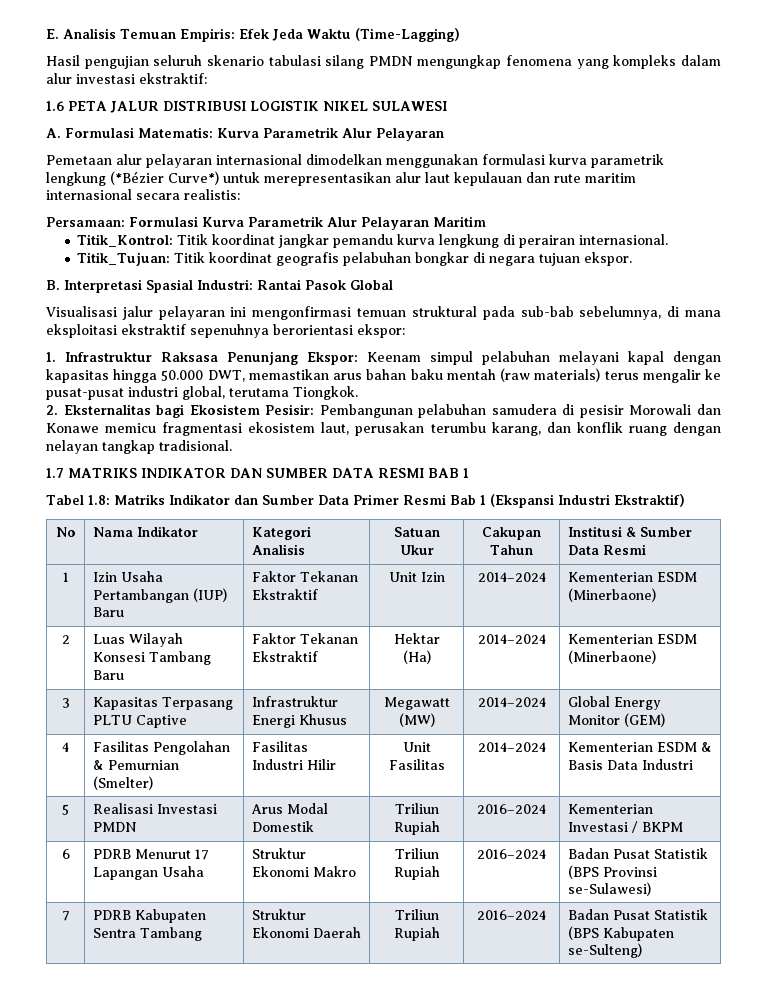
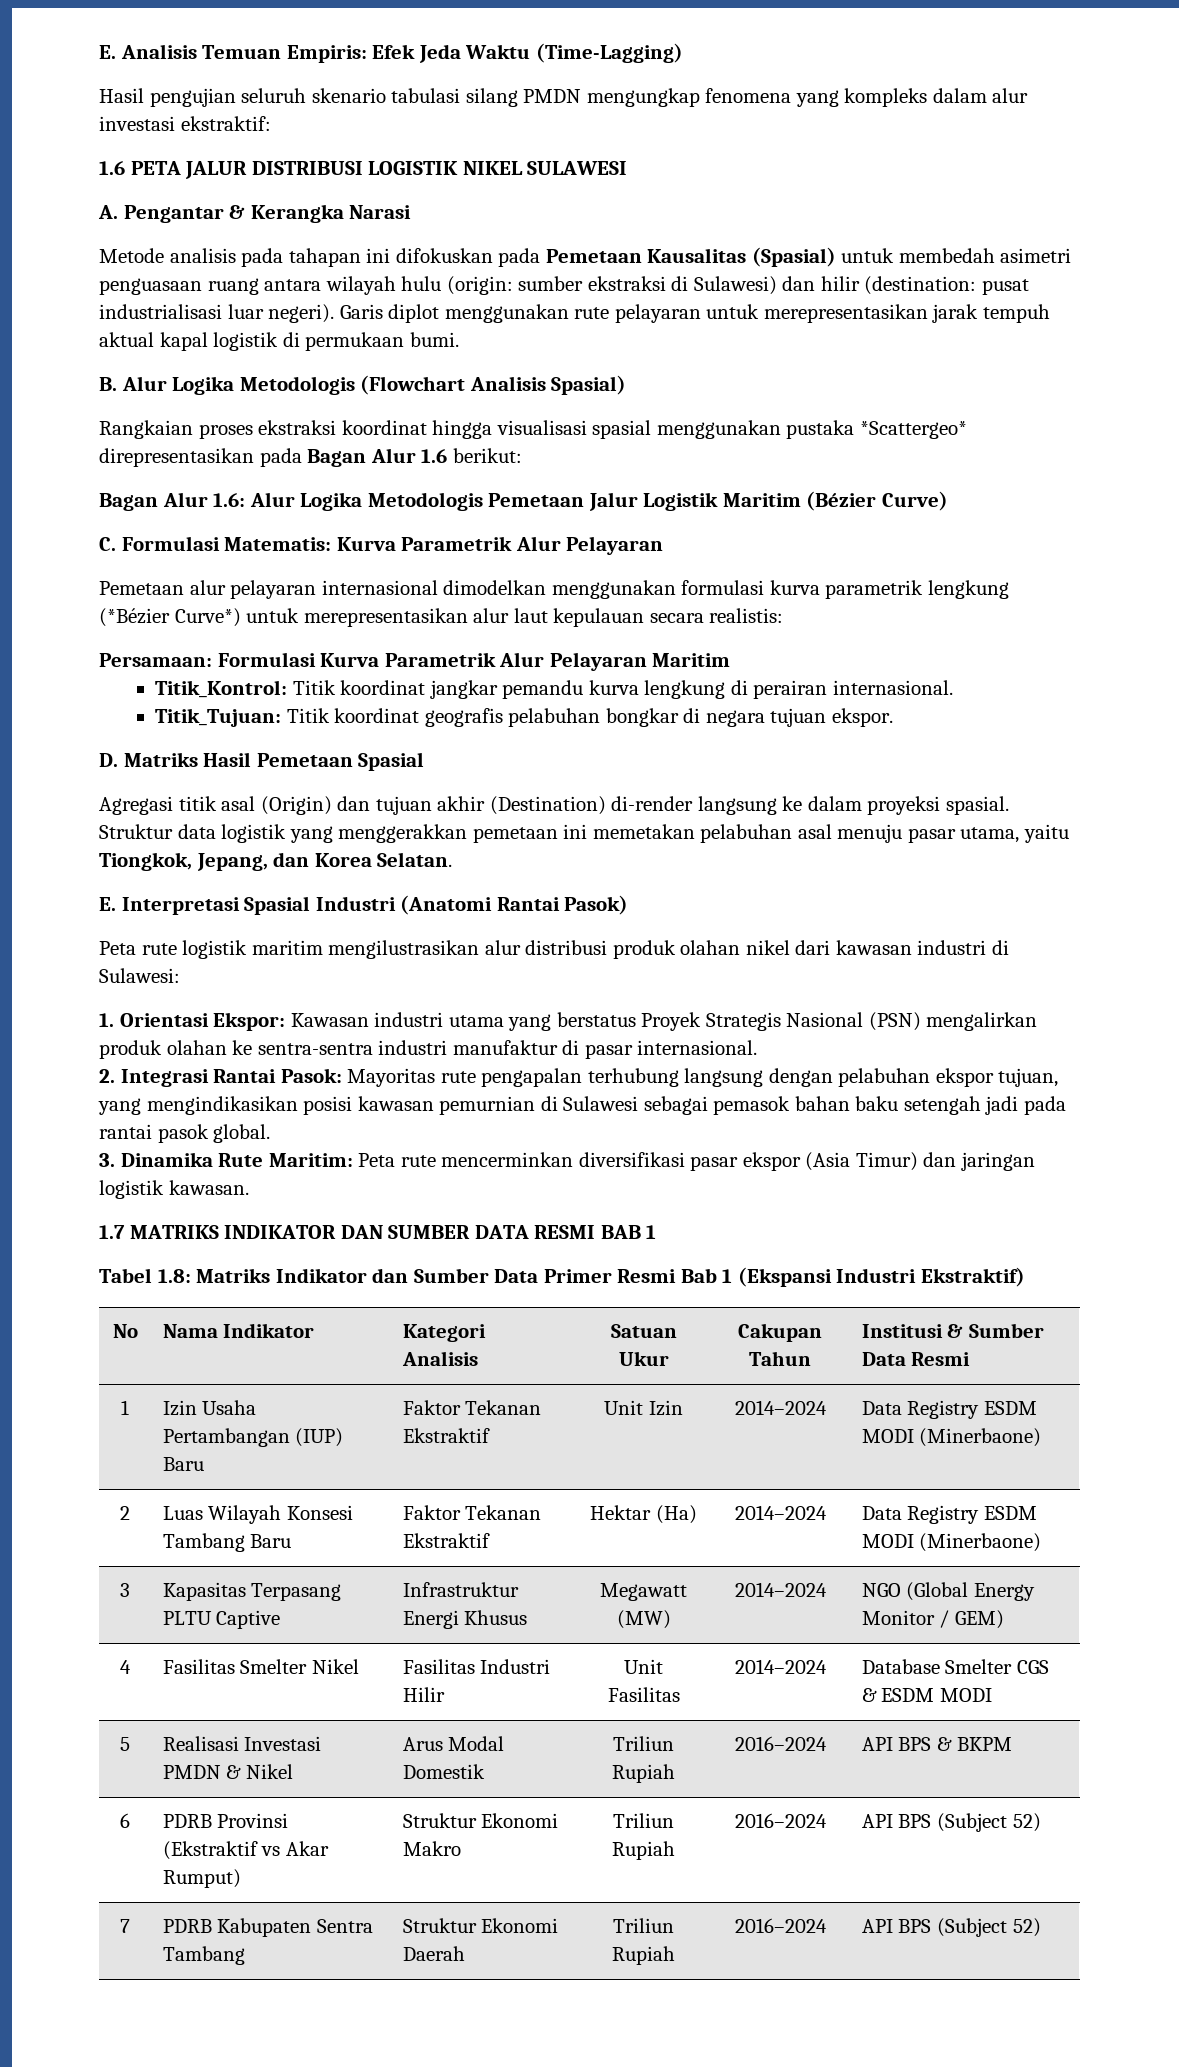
- A. Formulasi Matematis: Kurva Parametrik Alur Pelayaran
+ A. Pengantar & Kerangka Narasi
+ Metode analisis pada tahapan ini difokuskan pada Pemetaan Kausalitas (Spasial) untuk membedah asimetri penguasaan ruang antara wilayah hulu (origin: sumber ekstraksi di Sulawesi) dan hilir (destination: pusat industrialisasi luar negeri). Garis diplot menggunakan rute pelayaran untuk merepresentasikan jarak tempuh aktual kapal logistik di permukaan bumi.
+ B. Alur Logika Metodologis (Flowchart Analisis Spasial)
+ Rangkaian proses ekstraksi koordinat hingga visualisasi spasial menggunakan pustaka *Scattergeo* direpresentasikan pada Bagan Alur 1.6 berikut:
+ Bagan Alur 1.6: Alur Logika Metodologis Pemetaan Jalur Logistik Maritim (Bézier Curve)
+ C. Formulasi Matematis: Kurva Parametrik Alur Pelayaran
- Pemetaan alur pelayaran internasional dimodelkan menggunakan formulasi kurva parametrik lengkung (*Bézier Curve*) untuk merepresentasikan alur laut kepulauan dan rute maritim internasional secara realistis:
+ Pemetaan alur pelayaran internasional dimodelkan menggunakan formulasi kurva parametrik lengkung (*Bézier Curve*) untuk merepresentasikan alur laut kepulauan secara realistis:
- B. Interpretasi Spasial Industri: Rantai Pasok Global
- Visualisasi jalur pelayaran ini mengonfirmasi temuan struktural pada sub-bab sebelumnya, di mana eksploitasi ekstraktif sepenuhnya berorientasi ekspor:
- 1. Infrastruktur Raksasa Penunjang Ekspor: Keenam simpul pelabuhan melayani kapal dengan kapasitas hingga 50.000 DWT, memastikan arus bahan baku mentah (raw materials) terus mengalir ke pusat-pusat industri global, terutama Tiongkok.
- 2. Eksternalitas bagi Ekosistem Pesisir: Pembangunan pelabuhan samudera di pesisir Morowali dan Konawe memicu fragmentasi ekosistem laut, perusakan terumbu karang, dan konflik ruang dengan nelayan tangkap tradisional.
+ D. Matriks Hasil Pemetaan Spasial
+ Agregasi titik asal (Origin) dan tujuan akhir (Destination) di-render langsung ke dalam proyeksi spasial. Struktur data logistik yang menggerakkan pemetaan ini memetakan pelabuhan asal menuju pasar utama, yaitu Tiongkok, Jepang, dan Korea Selatan.
+ E. Interpretasi Spasial Industri (Anatomi Rantai Pasok)
+ Peta rute logistik maritim mengilustrasikan alur distribusi produk olahan nikel dari kawasan industri di Sulawesi:
+ 1. Orientasi Ekspor: Kawasan industri utama yang berstatus Proyek Strategis Nasional (PSN) mengalirkan produk olahan ke sentra-sentra industri manufaktur di pasar internasional.
+ 2. Integrasi Rantai Pasok: Mayoritas rute pengapalan terhubung langsung dengan pelabuhan ekspor tujuan, yang mengindikasikan posisi kawasan pemurnian di Sulawesi sebagai pemasok bahan baku setengah jadi pada rantai pasok global.
+ 3. Dinamika Rute Maritim: Peta rute mencerminkan diversifikasi pasar ekspor (Asia Timur) dan jaringan logistik kawasan.
- 1 | Izin Usaha Pertambangan (IUP) Baru | Faktor Tekanan Ekstraktif | Unit Izin | 2014–2024 | Kementerian ESDM (Minerbaone)
+ 1 | Izin Usaha Pertambangan (IUP) Baru | Faktor Tekanan Ekstraktif | Unit Izin | 2014–2024 | Data Registry ESDM MODI (Minerbaone)
- 2 | Luas Wilayah Konsesi Tambang Baru | Faktor Tekanan Ekstraktif | Hektar (Ha) | 2014–2024 | Kementerian ESDM (Minerbaone)
+ 2 | Luas Wilayah Konsesi Tambang Baru | Faktor Tekanan Ekstraktif | Hektar (Ha) | 2014–2024 | Data Registry ESDM MODI (Minerbaone)
- 3 | Kapasitas Terpasang PLTU Captive | Infrastruktur Energi Khusus | Megawatt (MW) | 2014–2024 | Global Energy Monitor (GEM)
- 4 | Fasilitas Pengolahan & Pemurnian (Smelter) | Fasilitas Industri Hilir | Unit Fasilitas | 2014–2024 | Kementerian ESDM & Basis Data Industri
+ 3 | Kapasitas Terpasang PLTU Captive | Infrastruktur Energi Khusus | Megawatt (MW) | 2014–2024 | NGO (Global Energy Monitor / GEM)
+ 4 | Fasilitas Smelter Nikel | Fasilitas Industri Hilir | Unit Fasilitas | 2014–2024 | Database Smelter CGS & ESDM MODI
- 5 | Realisasi Investasi PMDN | Arus Modal Domestik | Triliun Rupiah | 2016–2024 | Kementerian Investasi / BKPM
+ 5 | Realisasi Investasi PMDN & Nikel | Arus Modal Domestik | Triliun Rupiah | 2016–2024 | API BPS & BKPM
- 6 | PDRB Menurut 17 Lapangan Usaha | Struktur Ekonomi Makro | Triliun Rupiah | 2016–2024 | Badan Pusat Statistik (BPS Provinsi se-Sulawesi)
+ 6 | PDRB Provinsi (Ekstraktif vs Akar Rumput) | Struktur Ekonomi Makro | Triliun Rupiah | 2016–2024 | API BPS (Subject 52)
- 7 | PDRB Kabupaten Sentra Tambang | Struktur Ekonomi Daerah | Triliun Rupiah | 2016–2024 | Badan Pusat Statistik (BPS Kabupaten se-Sulteng)
+ 7 | PDRB Kabupaten Sentra Tambang | Struktur Ekonomi Daerah | Triliun Rupiah | 2016–2024 | API BPS (Subject 52)

